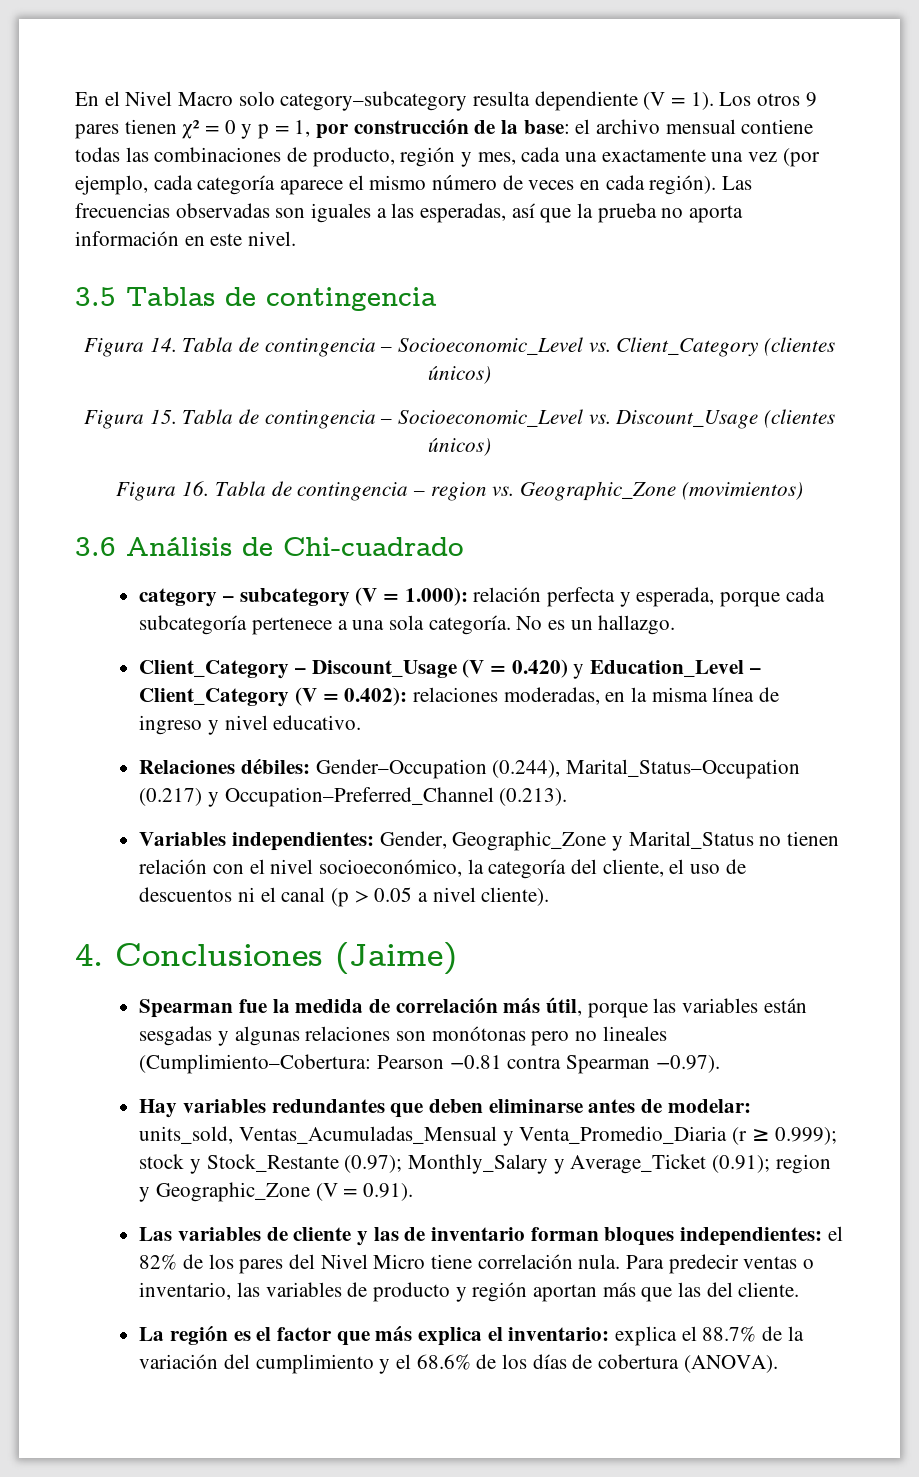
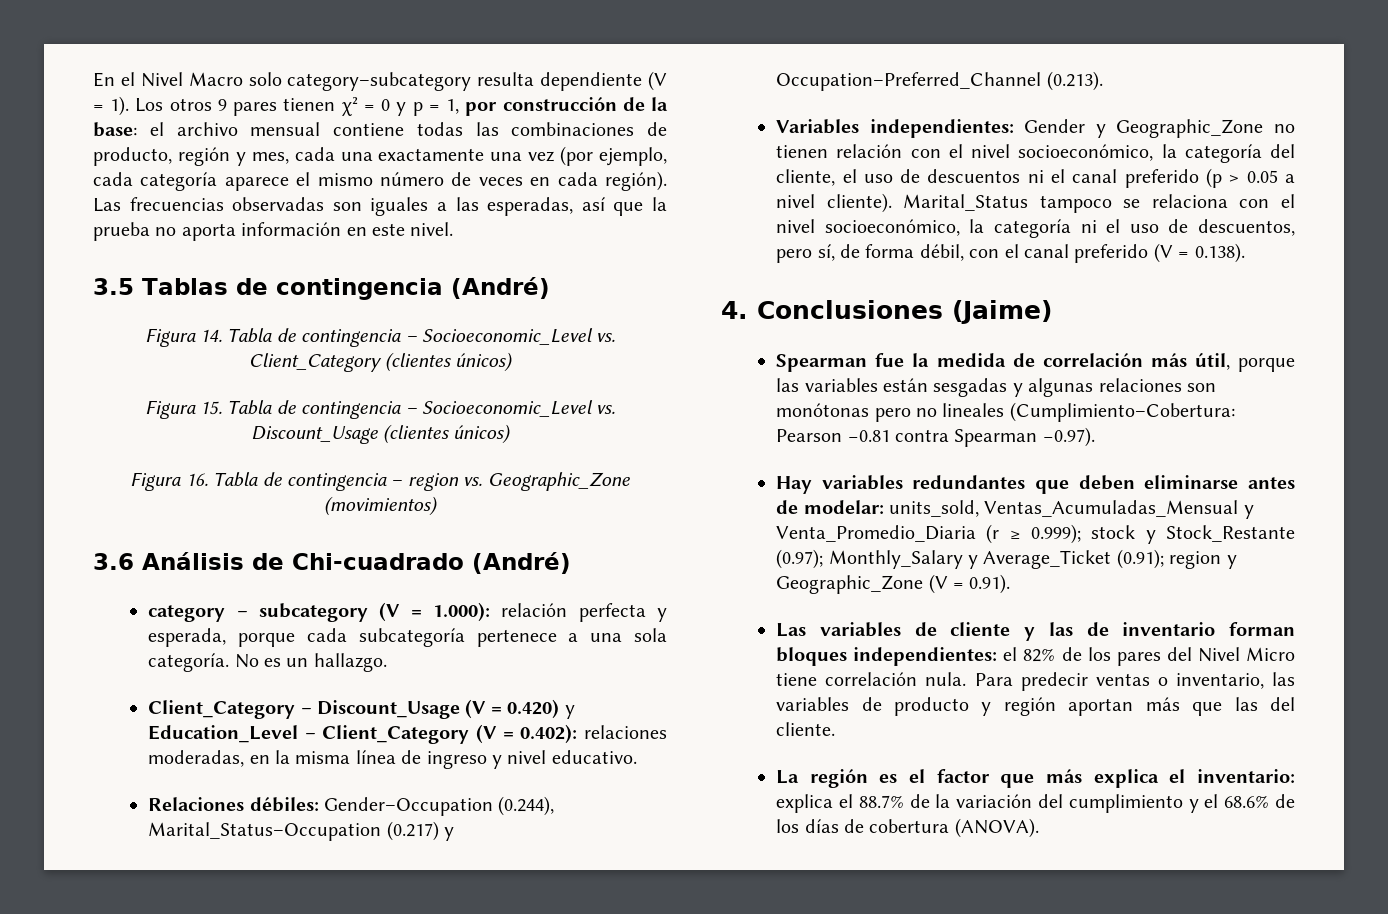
- 3.5 Tablas de contingencia
+ 3.5 Tablas de contingencia (André)
- 3.6 Análisis de Chi-cuadrado
+ 3.6 Análisis de Chi-cuadrado (André)
- Variables independientes: Gender, Geographic_Zone y Marital_Status no tienen relación con el nivel socioeconómico, la categoría del cliente, el uso de descuentos ni el canal (p > 0.05 a nivel cliente).
+ Variables independientes: Gender y Geographic_Zone no tienen relación con el nivel socioeconómico, la categoría del cliente, el uso de descuentos ni el canal preferido (p > 0.05 a nivel cliente). Marital_Status tampoco se relaciona con el nivel socioeconómico, la categoría ni el uso de descuentos, pero sí, de forma débil, con el canal preferido (V = 0.138).

